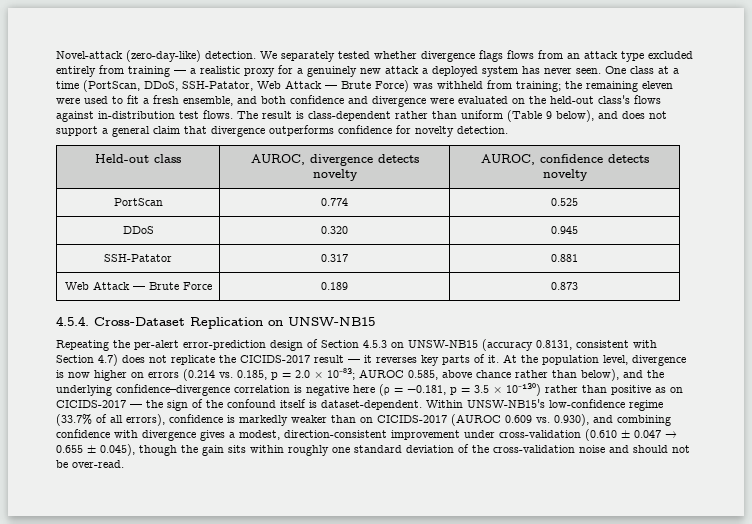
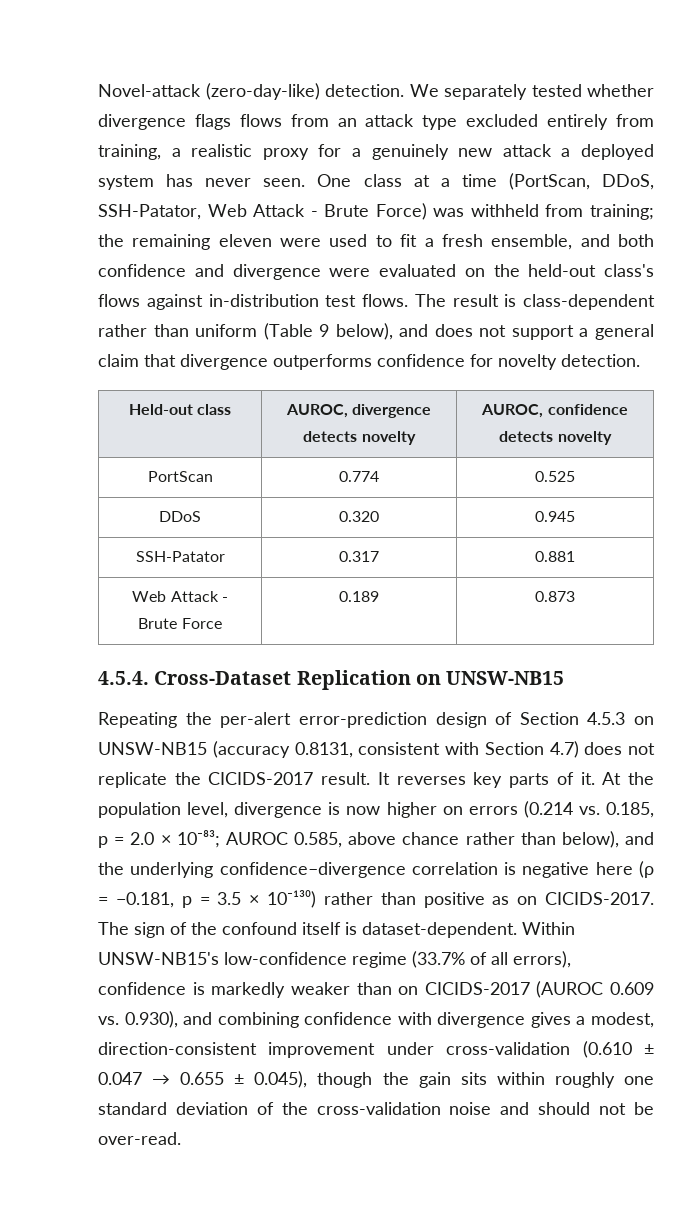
- We separately tested whether divergence flags flows from an attack type excluded entirely from training — a realistic proxy for a genuinely new attack a deployed system has never seen.
+ We separately tested whether divergence flags flows from an attack type excluded entirely from training, a realistic proxy for a genuinely new attack a deployed system has never seen.
- One class at a time (PortScan, DDoS, SSH-Patator, Web Attack — Brute Force) was withheld from training; the remaining eleven were used to fit a fresh ensemble, and both confidence and divergence were evaluated on the held-out class's flows against in-distribution test flows.
+ One class at a time (PortScan, DDoS, SSH-Patator, Web Attack - Brute Force) was withheld from training; the remaining eleven were used to fit a fresh ensemble, and both confidence and divergence were evaluated on the held-out class's flows against in-distribution test flows.
- Web Attack — Brute Force | 0.189 | 0.873
+ Web Attack - Brute Force | 0.189 | 0.873
- Repeating the per-alert error-prediction design of Section 4.5.3 on UNSW-NB15 (accuracy 0.8131, consistent with Section 4.7) does not replicate the CICIDS-2017 result — it reverses key parts of it.
+ Repeating the per-alert error-prediction design of Section 4.5.3 on UNSW-NB15 (accuracy 0.8131, consistent with Section 4.7) does not replicate the CICIDS-2017 result. It reverses key parts of it.
- At the population level, divergence is now higher on errors (0.214 vs. 0.185, p = 2.0 × 10⁻⁸³; AUROC 0.585, above chance rather than below), and the underlying confidence–divergence correlation is negative here (ρ = −0.181, p = 3.5 × 10⁻¹³⁰) rather than positive as on CICIDS-2017 — the sign of the confound itself is dataset-dependent.
+ At the population level, divergence is now higher on errors (0.214 vs. 0.185, p = 2.0 × 10⁻⁸³; AUROC 0.585, above chance rather than below), and the underlying confidence–divergence correlation is negative here (ρ = −0.181, p = 3.5 × 10⁻¹³⁰) rather than positive as on CICIDS-2017. The sign of the confound itself is dataset-dependent.

